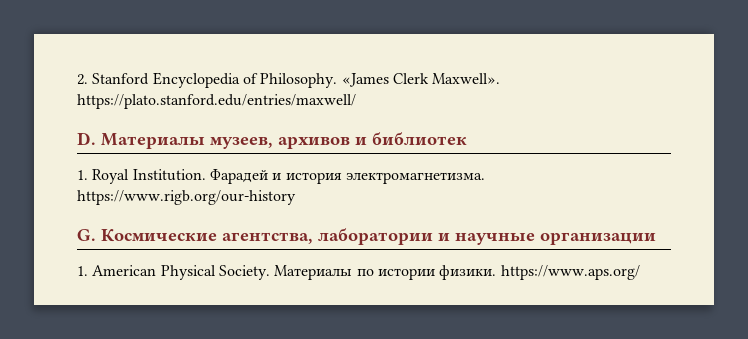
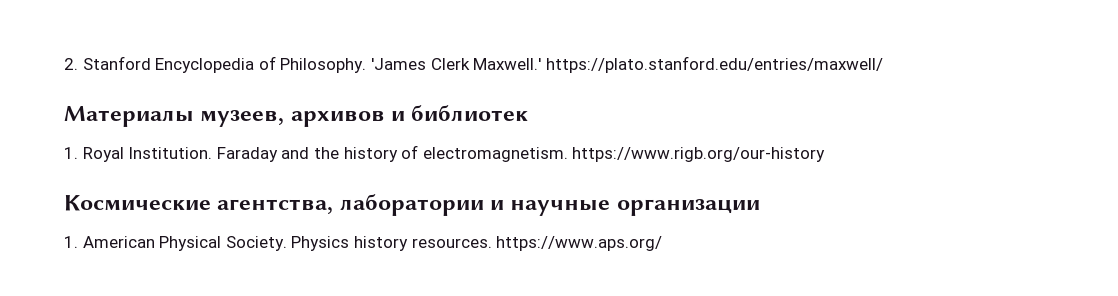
- «James Clerk Maxwell». https://plato.stanford.edu/entries/maxwell/
+ 'James Clerk Maxwell.' https://plato.stanford.edu/entries/maxwell/
- D. Материалы музеев, архивов и библиотек
+ Материалы музеев, архивов и библиотек
- Фарадей и история электромагнетизма. https://www.rigb.org/our-history
+ Faraday and the history of electromagnetism. https://www.rigb.org/our-history
- G. Космические агентства, лаборатории и научные организации
+ Космические агентства, лаборатории и научные организации
- Материалы по истории физики. https://www.aps.org/
+ Physics history resources. https://www.aps.org/

